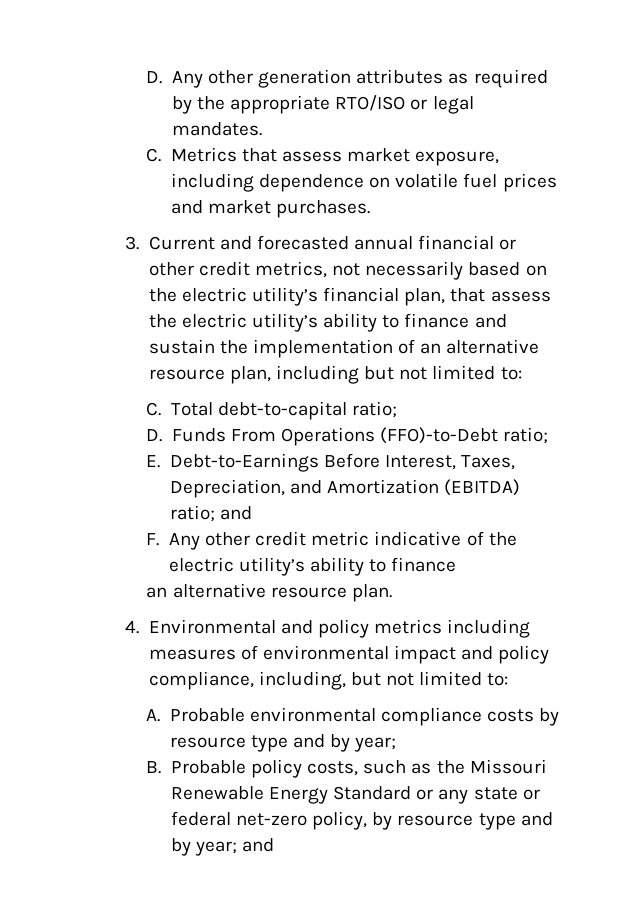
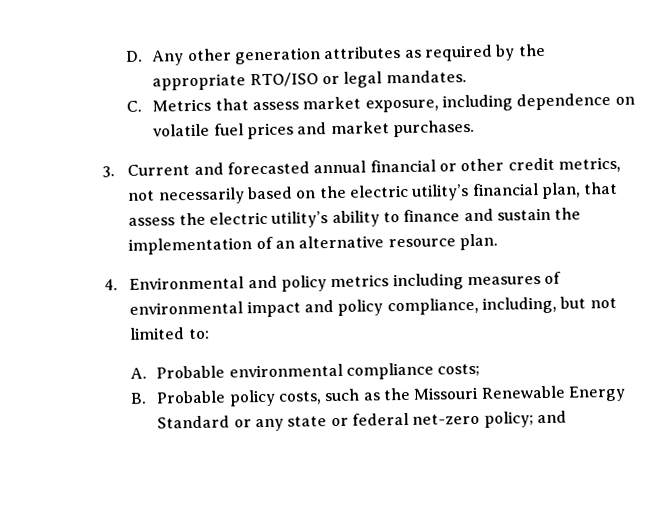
- 3. Current and forecasted annual financial or other credit metrics, not necessarily based on the electric utility’s financial plan, that assess the electric utility’s ability to finance and sustain the implementation of an alternative resource plan, including but not limited to:
- C. Total debt-to-capital ratio;
- D. Funds From Operations (FFO)-to-Debt ratio;
- E. Debt-to-Earnings Before Interest, Taxes, Depreciation, and Amortization (EBITDA) ratio; and
- F. Any other credit metric indicative of the electric utility’s ability to finance
- an alternative resource plan.
+ 3. Current and forecasted annual financial or other credit metrics, not necessarily based on the electric utility’s financial plan, that assess the electric utility’s ability to finance and sustain the implementation of an alternative resource plan.
- A. Probable environmental compliance costs by resource type and by year;
+ A. Probable environmental compliance costs;
- B. Probable policy costs, such as the Missouri Renewable Energy Standard or any state or federal net-zero policy, by resource type and by year; and
+ B. Probable policy costs, such as the Missouri Renewable Energy Standard or any state or federal net-zero policy; and

